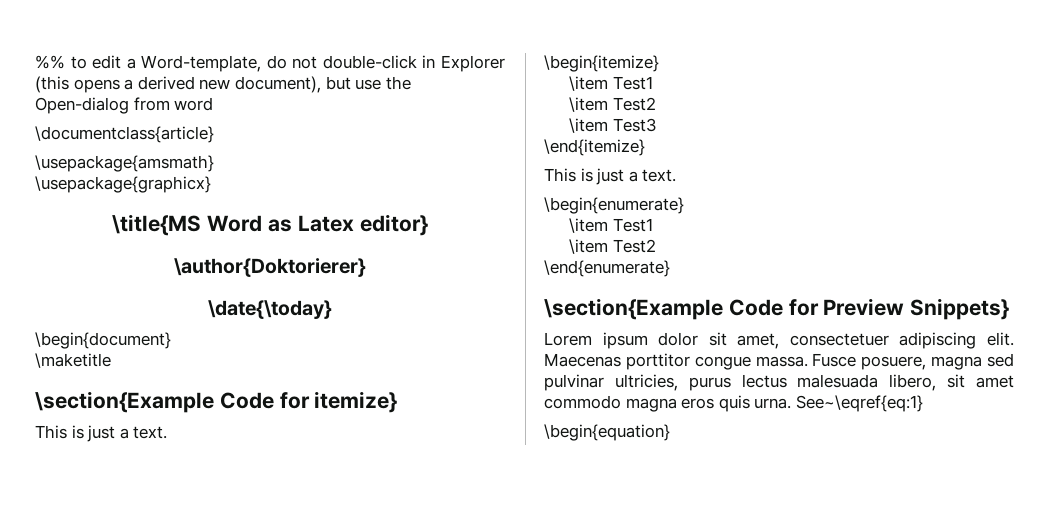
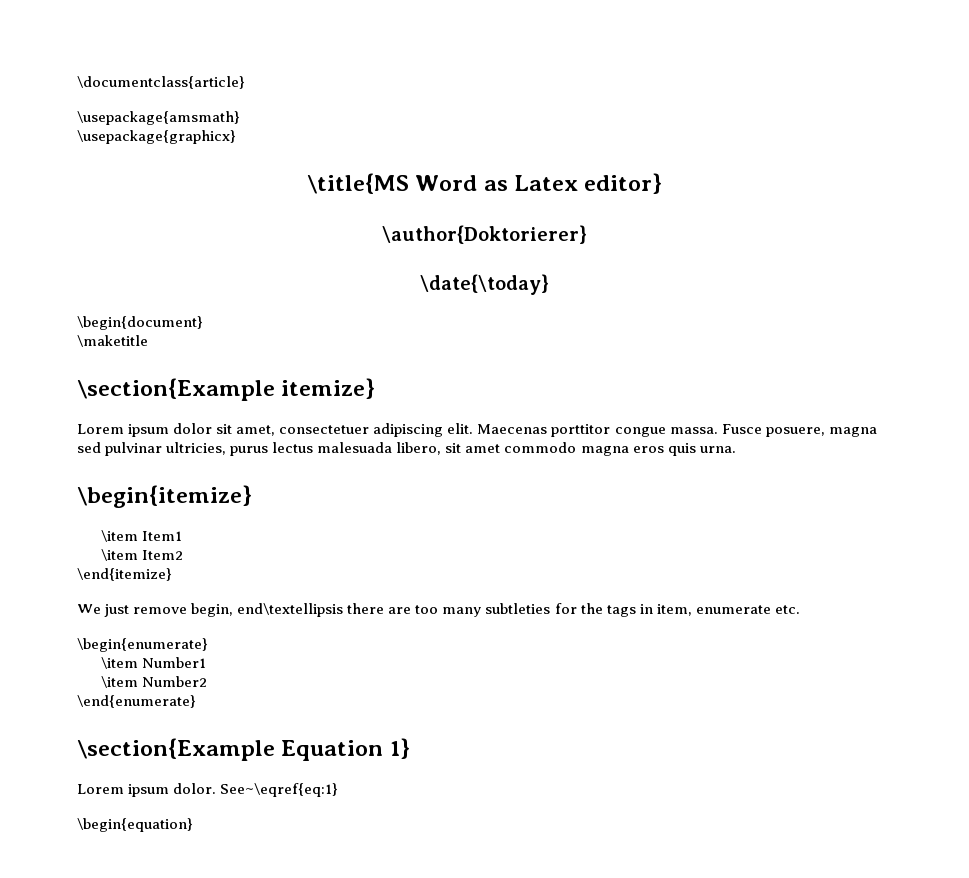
- %% to edit a Word-template, do not double-click in Explorer (this opens a derived new document), but use the Open-dialog from word
- \section{Example Code for itemize}
- This is just a text.
- \begin{itemize}
- \item Test1
- \item Test2
- \item Test3
- \end{itemize}
- This is just a text.
- \begin{enumerate}
- \item Test1
- \item Test2
- \end{enumerate}
- \section{Example Code for Preview Snippets}
+ \section{Example itemize}
- Fusce posuere, magna sed pulvinar ultricies, purus lectus malesuada libero, sit amet commodo magna eros quis urna. See~\eqref{eq:1}
+ Fusce posuere, magna sed pulvinar ultricies, purus lectus malesuada libero, sit amet commodo magna eros quis urna.
+ \begin{itemize}
+ \item Item1
+ \item Item2
+ \end{itemize}
+ We just remove begin, end\textellipsis there are too many subtleties for the tags in item, enumerate etc.
+ \begin{enumerate}
+ \item Number1
+ \item Number2
+ \end{enumerate}
+ \section{Example Equation 1}
+ Lorem ipsum dolor. See~\eqref{eq:1}

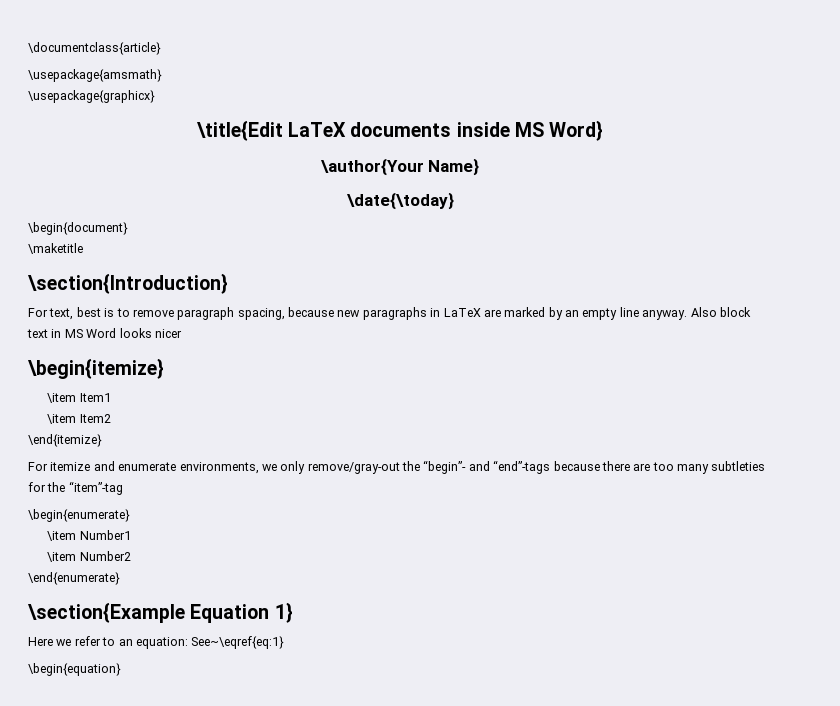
- \title{MS Word as Latex editor}
- \author{Doktorierer}
+ \title{Edit LaTeX documents inside MS Word}
+ \author{Your Name}
  \date{\today}
  \begin{document}
  \maketitle
- \section{Example itemize}
- Lorem ipsum dolor sit amet, consectetuer adipiscing elit. Maecenas porttitor congue massa. Fusce posuere, magna sed pulvinar ultricies, purus lectus malesuada libero, sit amet commodo magna eros quis urna.
+ \section{Introduction}
+ For text, best is to remove paragraph spacing, because new paragraphs in LaTeX are marked by an empty line anyway. Also block text in MS Word looks nicer
- We just remove begin, end\textellipsis there are too many subtleties for the tags in item, enumerate etc.
+ For itemize and enumerate environments, we only remove/gray-out the “begin”- and “end”-tags because there are too many subtleties for the “item”-tag
- Lorem ipsum dolor. See~\eqref{eq:1}
+ Here we refer to an equation: See~\eqref{eq:1}

